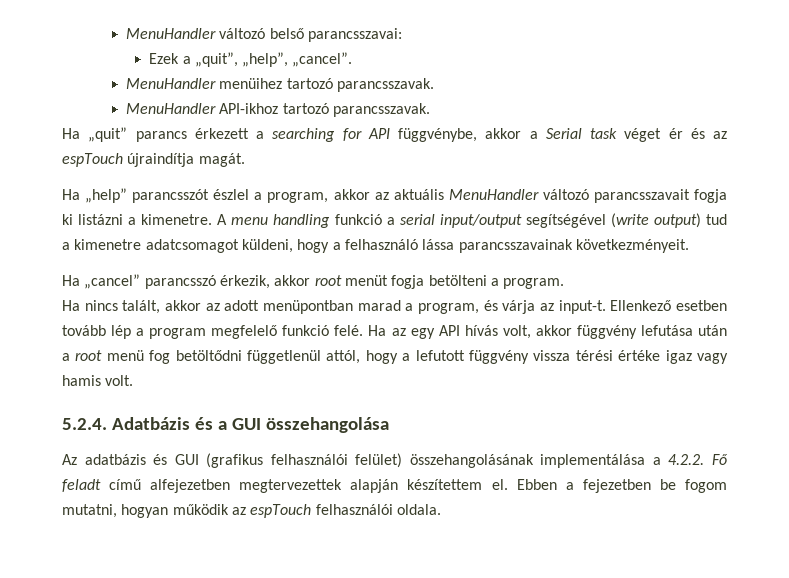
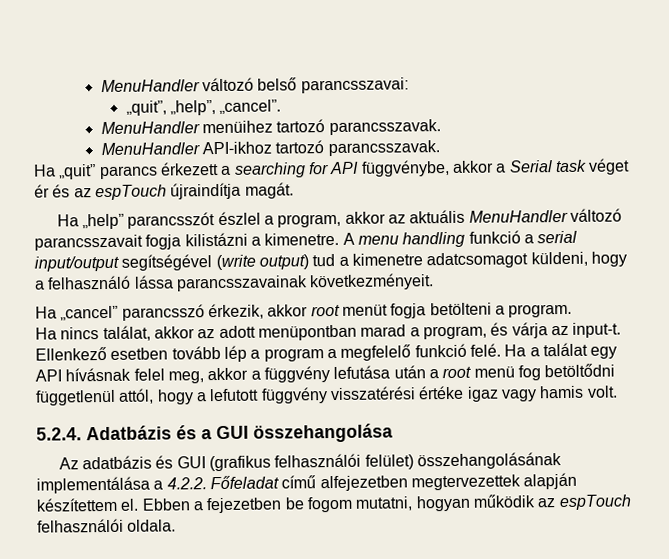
- Ezek a „quit”, „help”, „cancel”.
+ „quit”, „help”, „cancel”.
- Ha „help” parancsszót észlel a program, akkor az aktuális MenuHandler változó parancsszavait fogja ki listázni a kimenetre.
+ Ha „help” parancsszót észlel a program, akkor az aktuális MenuHandler változó parancsszavait fogja kilistázni a kimenetre.
- Ha nincs talált, akkor az adott menüpontban marad a program, és várja az input-t.
+ Ha nincs találat, akkor az adott menüpontban marad a program, és várja az input-t.
- Ellenkező esetben tovább lép a program megfelelő funkció felé.
+ Ellenkező esetben tovább lép a program a megfelelő funkció felé.
- Ha az egy API hívás volt, akkor függvény lefutása után a root menü fog betöltődni függetlenül attól, hogy a lefutott függvény vissza térési értéke igaz vagy hamis volt.
+ Ha a találat egy API hívásnak felel meg, akkor a függvény lefutása után a root menü fog betöltődni függetlenül attól, hogy a lefutott függvény visszatérési értéke igaz vagy hamis volt.
- Az adatbázis és GUI (grafikus felhasználói felület) összehangolásának implementálása a 4.2.2. Fő feladt című alfejezetben megtervezettek alapján készítettem el.
+ Az adatbázis és GUI (grafikus felhasználói felület) összehangolásának implementálása a 4.2.2. Főfeladat című alfejezetben megtervezettek alapján készítettem el.

